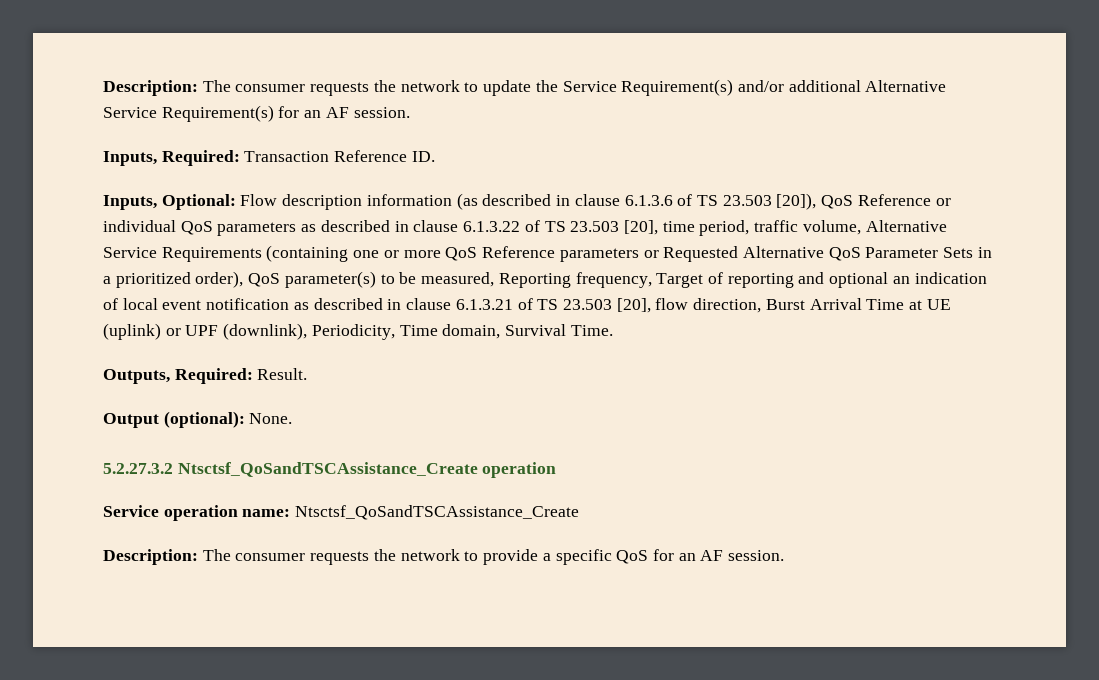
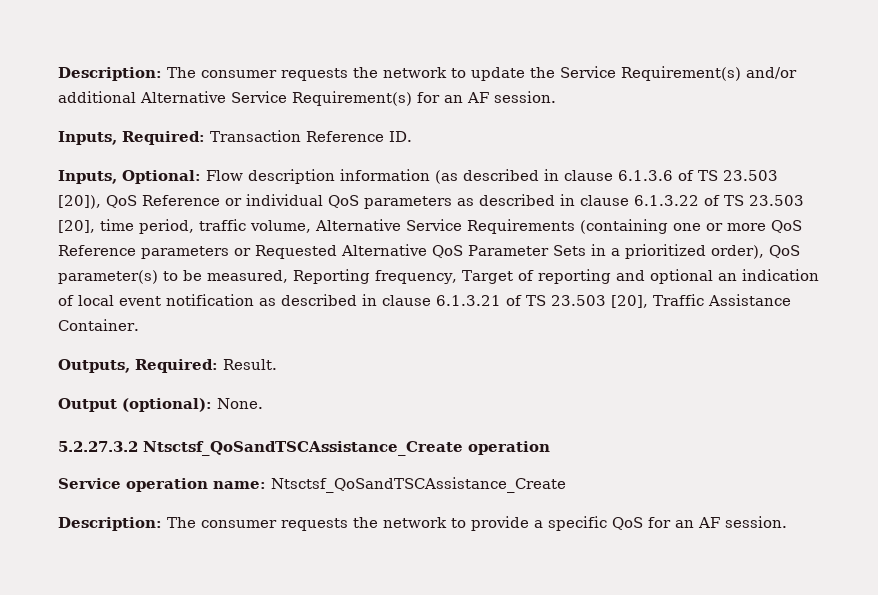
- Flow description information (as described in clause 6.1.3.6 of TS 23.503 [20]), QoS Reference or individual QoS parameters as described in clause 6.1.3.22 of TS 23.503 [20], time period, traffic volume, Alternative Service Requirements (containing one or more QoS Reference parameters or Requested Alternative QoS Parameter Sets in a prioritized order), QoS parameter(s) to be measured, Reporting frequency, Target of reporting and optional an indication of local event notification as described in clause 6.1.3.21 of TS 23.503 [20], flow direction, Burst Arrival Time at UE (uplink) or UPF (downlink), Periodicity, Time domain, Survival Time.
+ Flow description information (as described in clause 6.1.3.6 of TS 23.503 [20]), QoS Reference or individual QoS parameters as described in clause 6.1.3.22 of TS 23.503 [20], time period, traffic volume, Alternative Service Requirements (containing one or more QoS Reference parameters or Requested Alternative QoS Parameter Sets in a prioritized order), QoS parameter(s) to be measured, Reporting frequency, Target of reporting and optional an indication of local event notification as described in clause 6.1.3.21 of TS 23.503 [20], Traffic Assistance Container.

